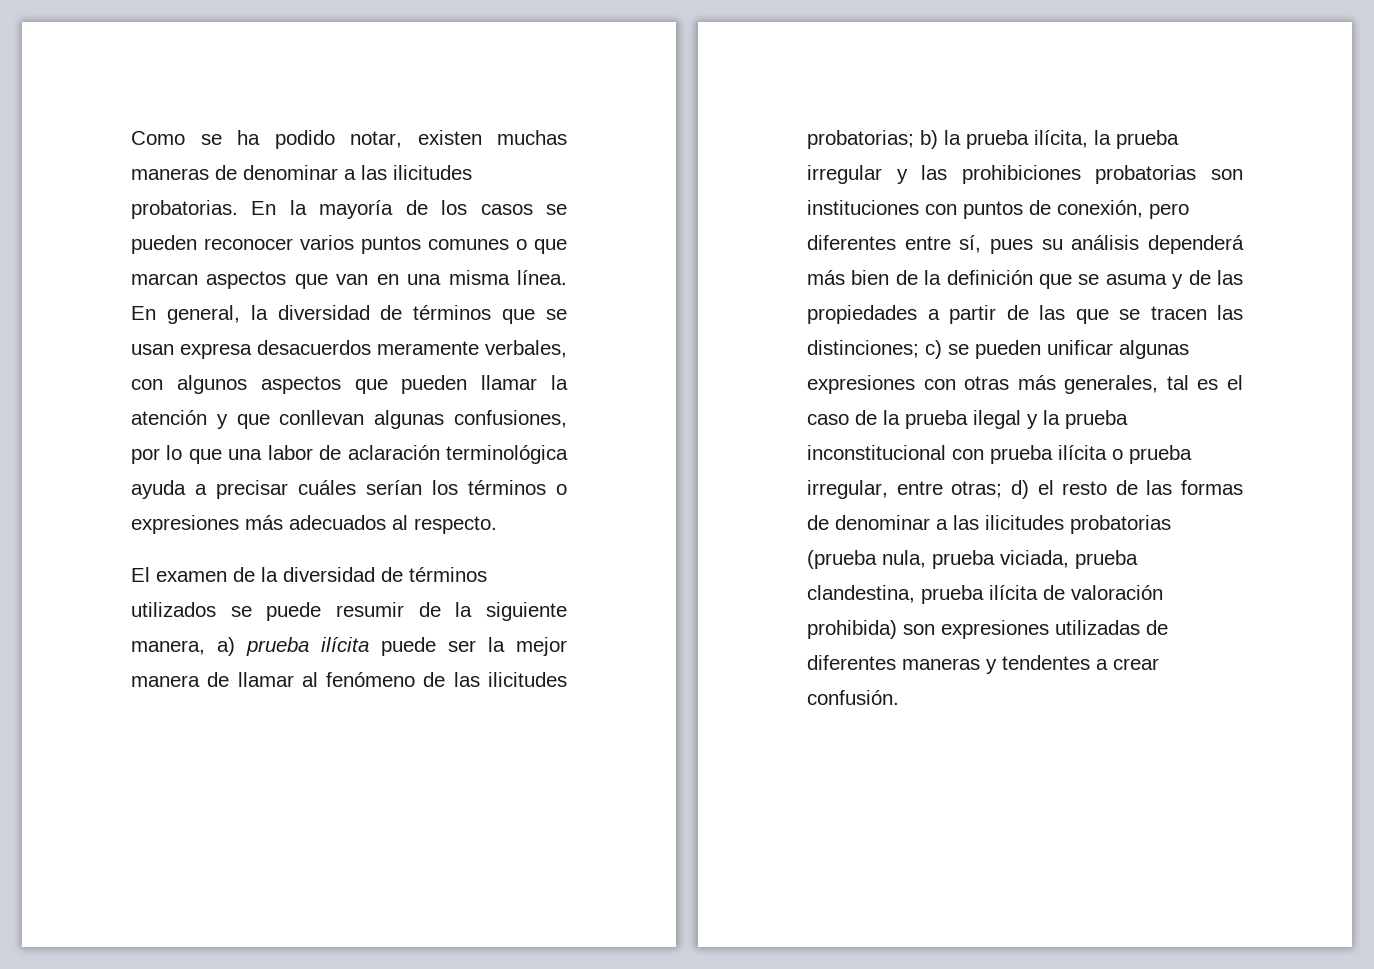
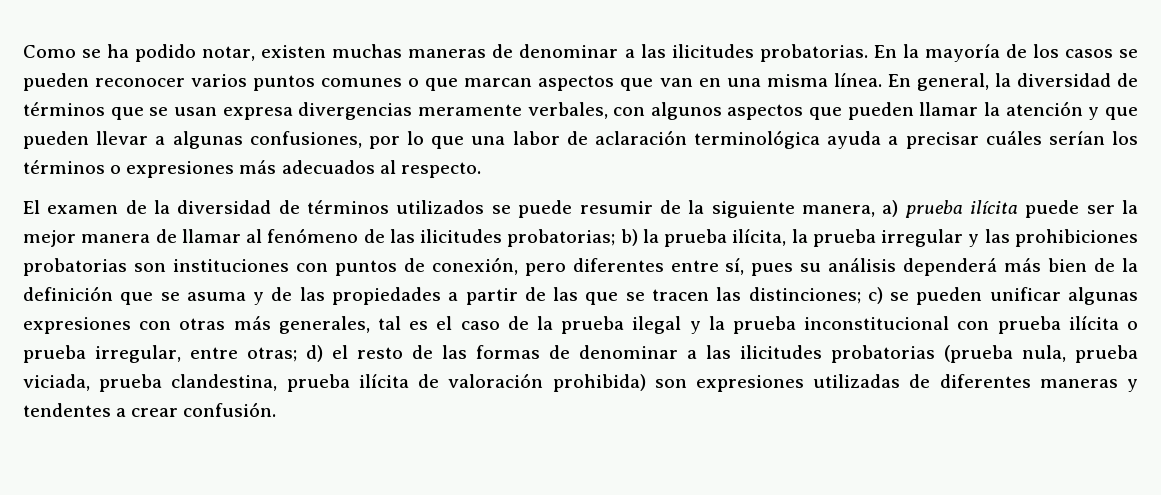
- En general, la diversidad de términos que se usan expresa desacuerdos meramente verbales, con algunos aspectos que pueden llamar la atención y que conllevan algunas confusiones, por lo que una labor de aclaración terminológica ayuda a precisar cuáles serían los términos o expresiones más adecuados al respecto.
+ En general, la diversidad de términos que se usan expresa divergencias meramente verbales, con algunos aspectos que pueden llamar la atención y que pueden llevar a algunas confusiones, por lo que una labor de aclaración terminológica ayuda a precisar cuáles serían los términos o expresiones más adecuados al respecto.

